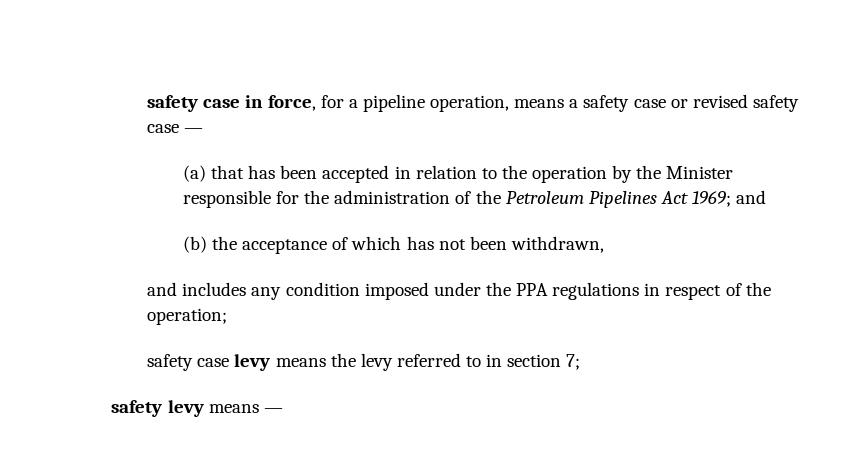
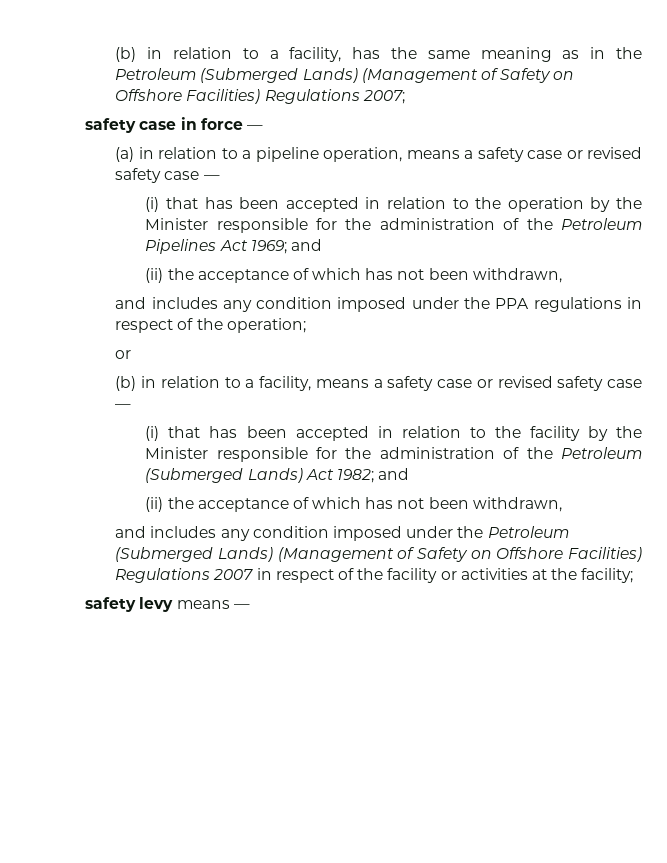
- safety case in force, for a pipeline operation, means a safety case or revised safety case —
+ (b) in relation to a facility, has the same meaning as in the Petroleum (Submerged Lands) (Management of Safety on Offshore Facilities) Regulations 2007;
+ safety case in force —
+ (a) in relation to a pipeline operation, means a safety case or revised safety case —
- (a) that has been accepted in relation to the operation by the Minister responsible for the administration of the Petroleum Pipelines Act 1969; and
- (b) the acceptance of which has not been withdrawn,
+ (i) that has been accepted in relation to the operation by the Minister responsible for the administration of the Petroleum Pipelines Act 1969; and
+ (ii) the acceptance of which has not been withdrawn,
  and includes any condition imposed under the PPA regulations in respect of the operation;
- safety case levy means the levy referred to in section 7;
+ or
+ (b) in relation to a facility, means a safety case or revised safety case —
+ (i) that has been accepted in relation to the facility by the Minister responsible for the administration of the Petroleum (Submerged Lands) Act 1982; and
+ (ii) the acceptance of which has not been withdrawn,
+ and includes any condition imposed under the Petroleum (Submerged Lands) (Management of Safety on Offshore Facilities) Regulations 2007 in respect of the facility or activities at the facility;

